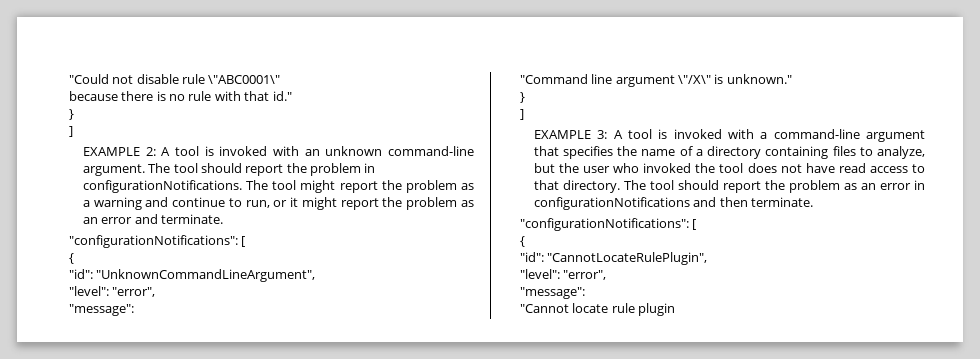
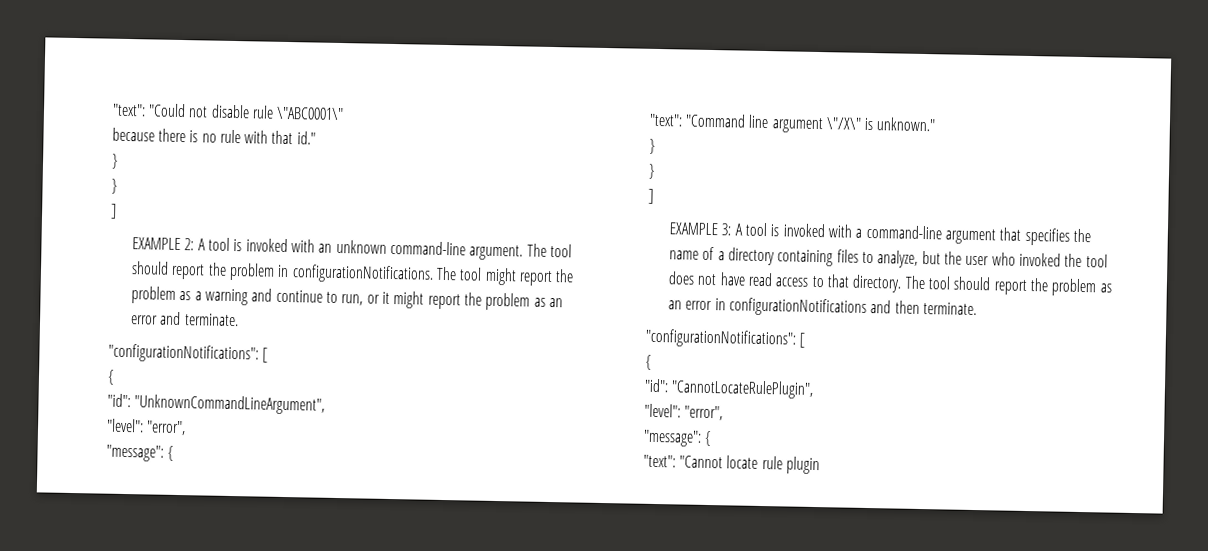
- "Could not disable rule \"ABC0001\"
+ "text": "Could not disable rule \"ABC0001\"
  because there is no rule with that id."
+ }
  "id": "UnknownCommandLineArgument",
  "level": "error",
- "message":
- "Command line argument \"/X\" is unknown."
+ "message": {
+ "text": "Command line argument \"/X\" is unknown."
+ }
  "id": "CannotLocateRulePlugin",
  "level": "error",
- "message":
- "Cannot locate rule plugin
+ "message": {
+ "text": "Cannot locate rule plugin

